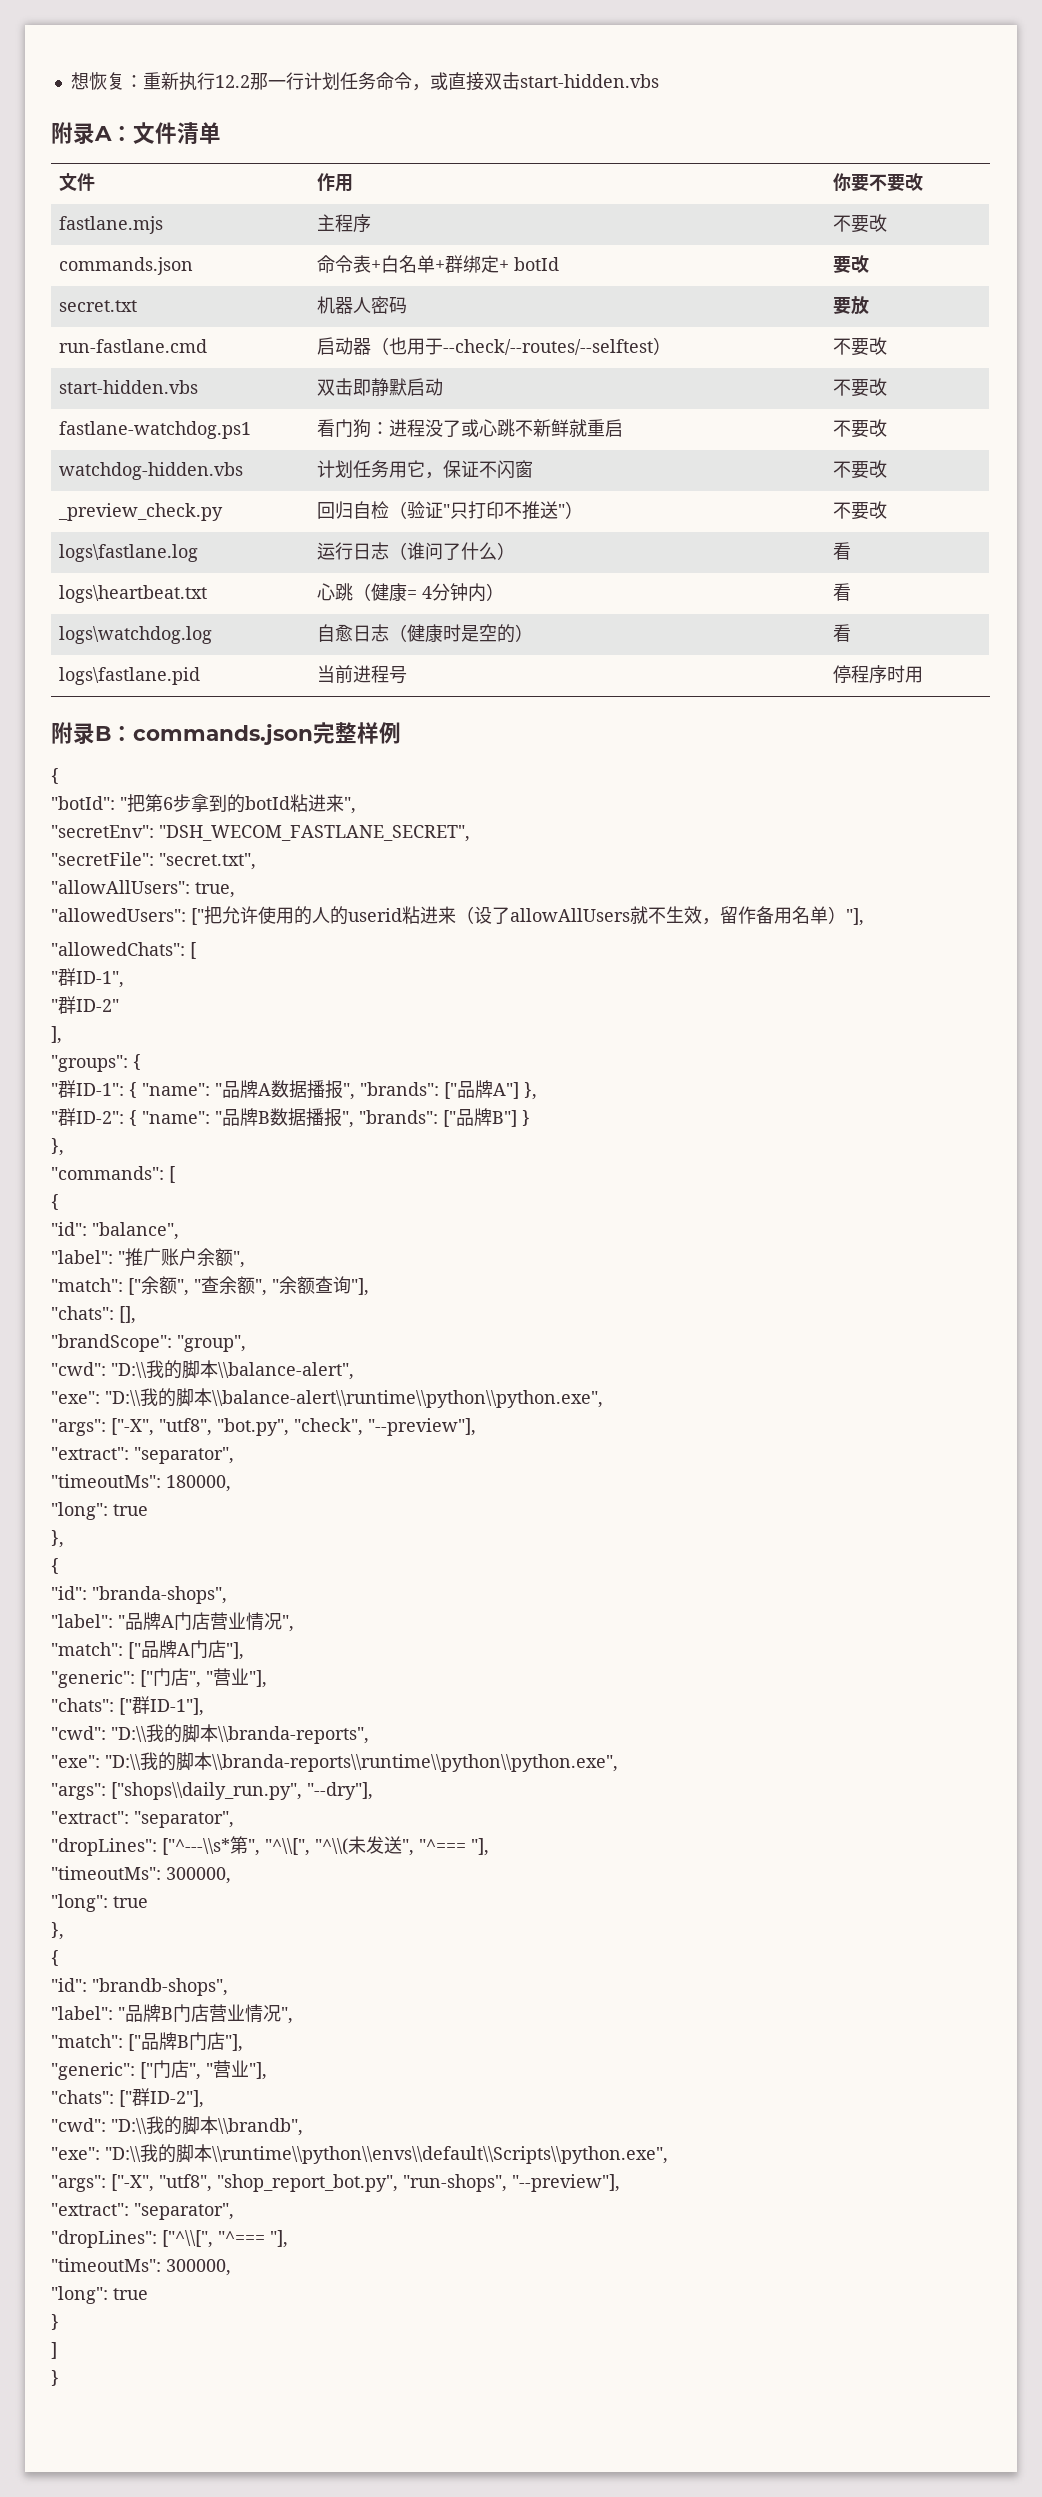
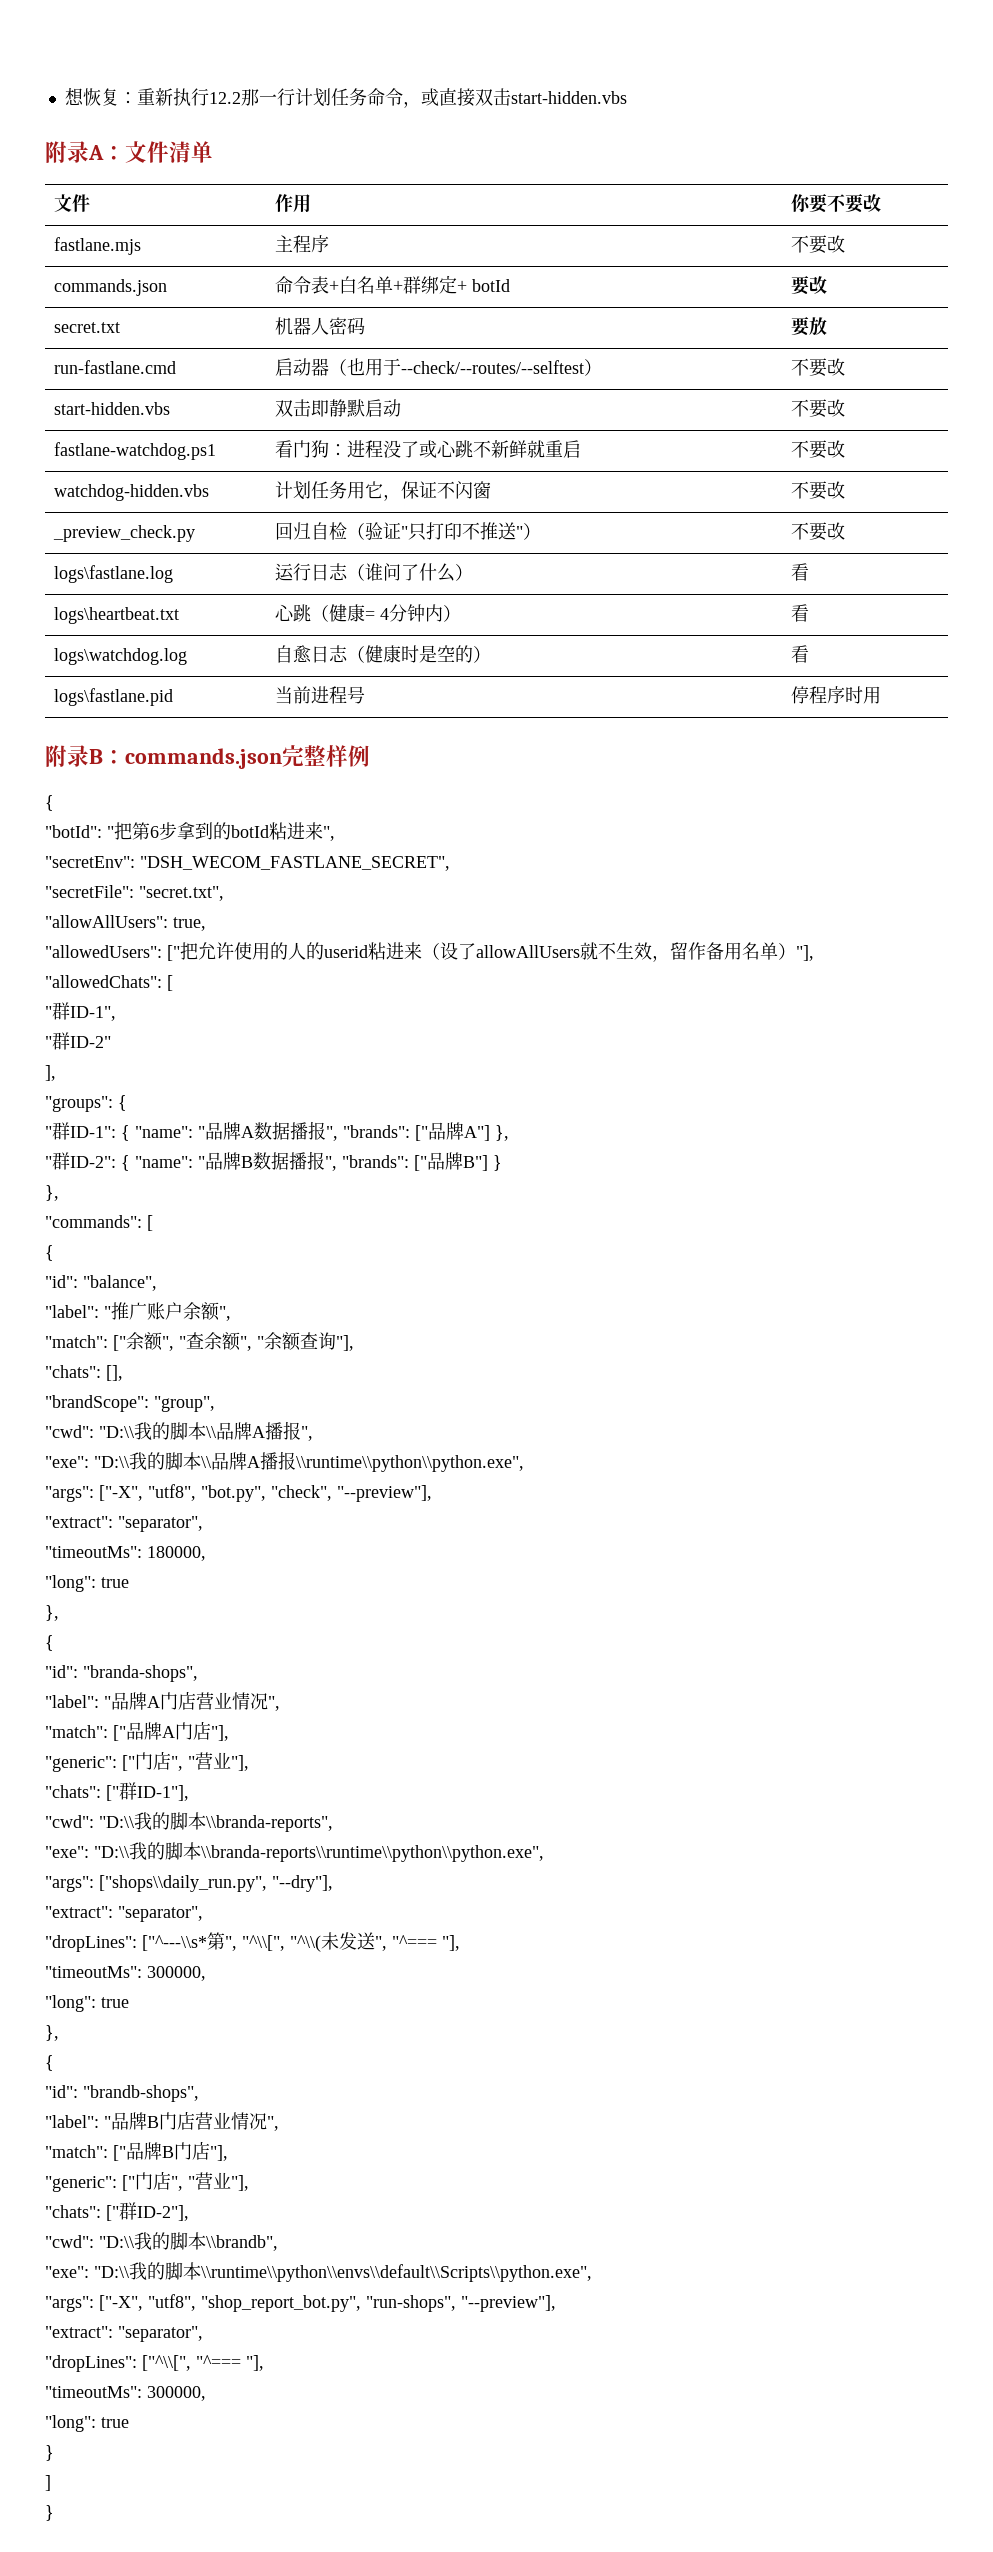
- "cwd": "D:\\我的脚本\\balance-alert",
- "exe": "D:\\我的脚本\\balance-alert\\runtime\\python\\python.exe",
+ "cwd": "D:\\我的脚本\\品牌A播报",
+ "exe": "D:\\我的脚本\\品牌A播报\\runtime\\python\\python.exe",

